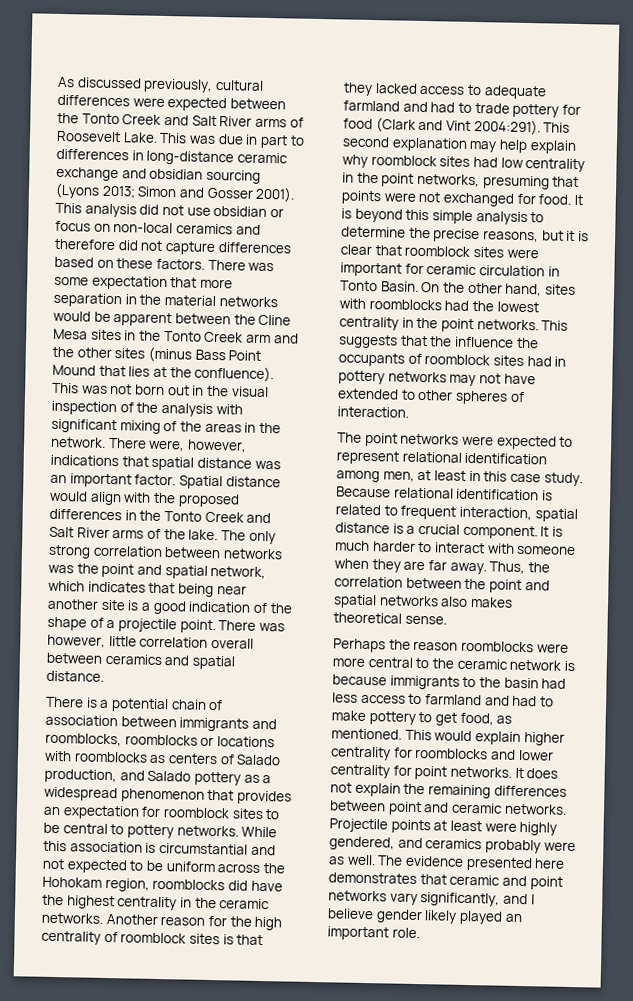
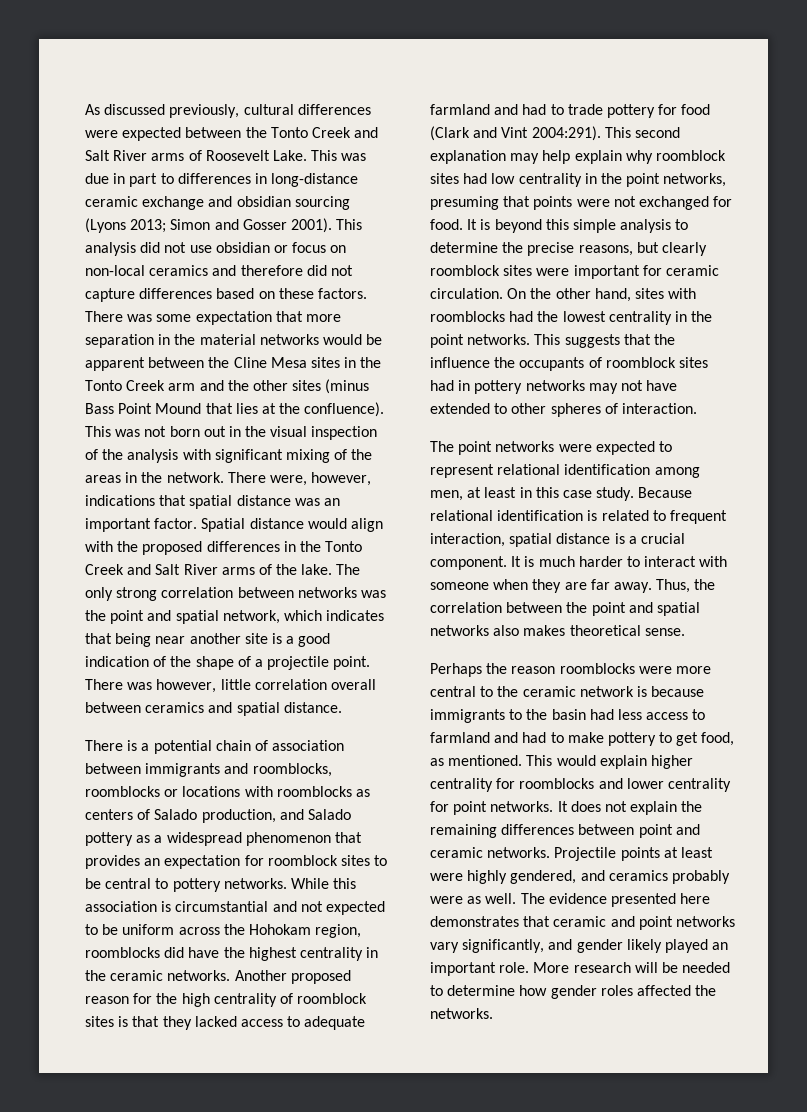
- Another reason for the high centrality of roomblock sites is that they lacked access to adequate farmland and had to trade pottery for food (Clark and Vint 2004:291).
+ Another proposed reason for the high centrality of roomblock sites is that they lacked access to adequate farmland and had to trade pottery for food (Clark and Vint 2004:291).
- It is beyond this simple analysis to determine the precise reasons, but it is clear that roomblock sites were important for ceramic circulation in Tonto Basin.
+ It is beyond this simple analysis to determine the precise reasons, but clearly roomblock sites were important for ceramic circulation.
- The evidence presented here demonstrates that ceramic and point networks vary significantly, and I believe gender likely played an important role.
+ The evidence presented here demonstrates that ceramic and point networks vary significantly, and gender likely played an important role.
+ More research will be needed to determine how gender roles affected the networks.

